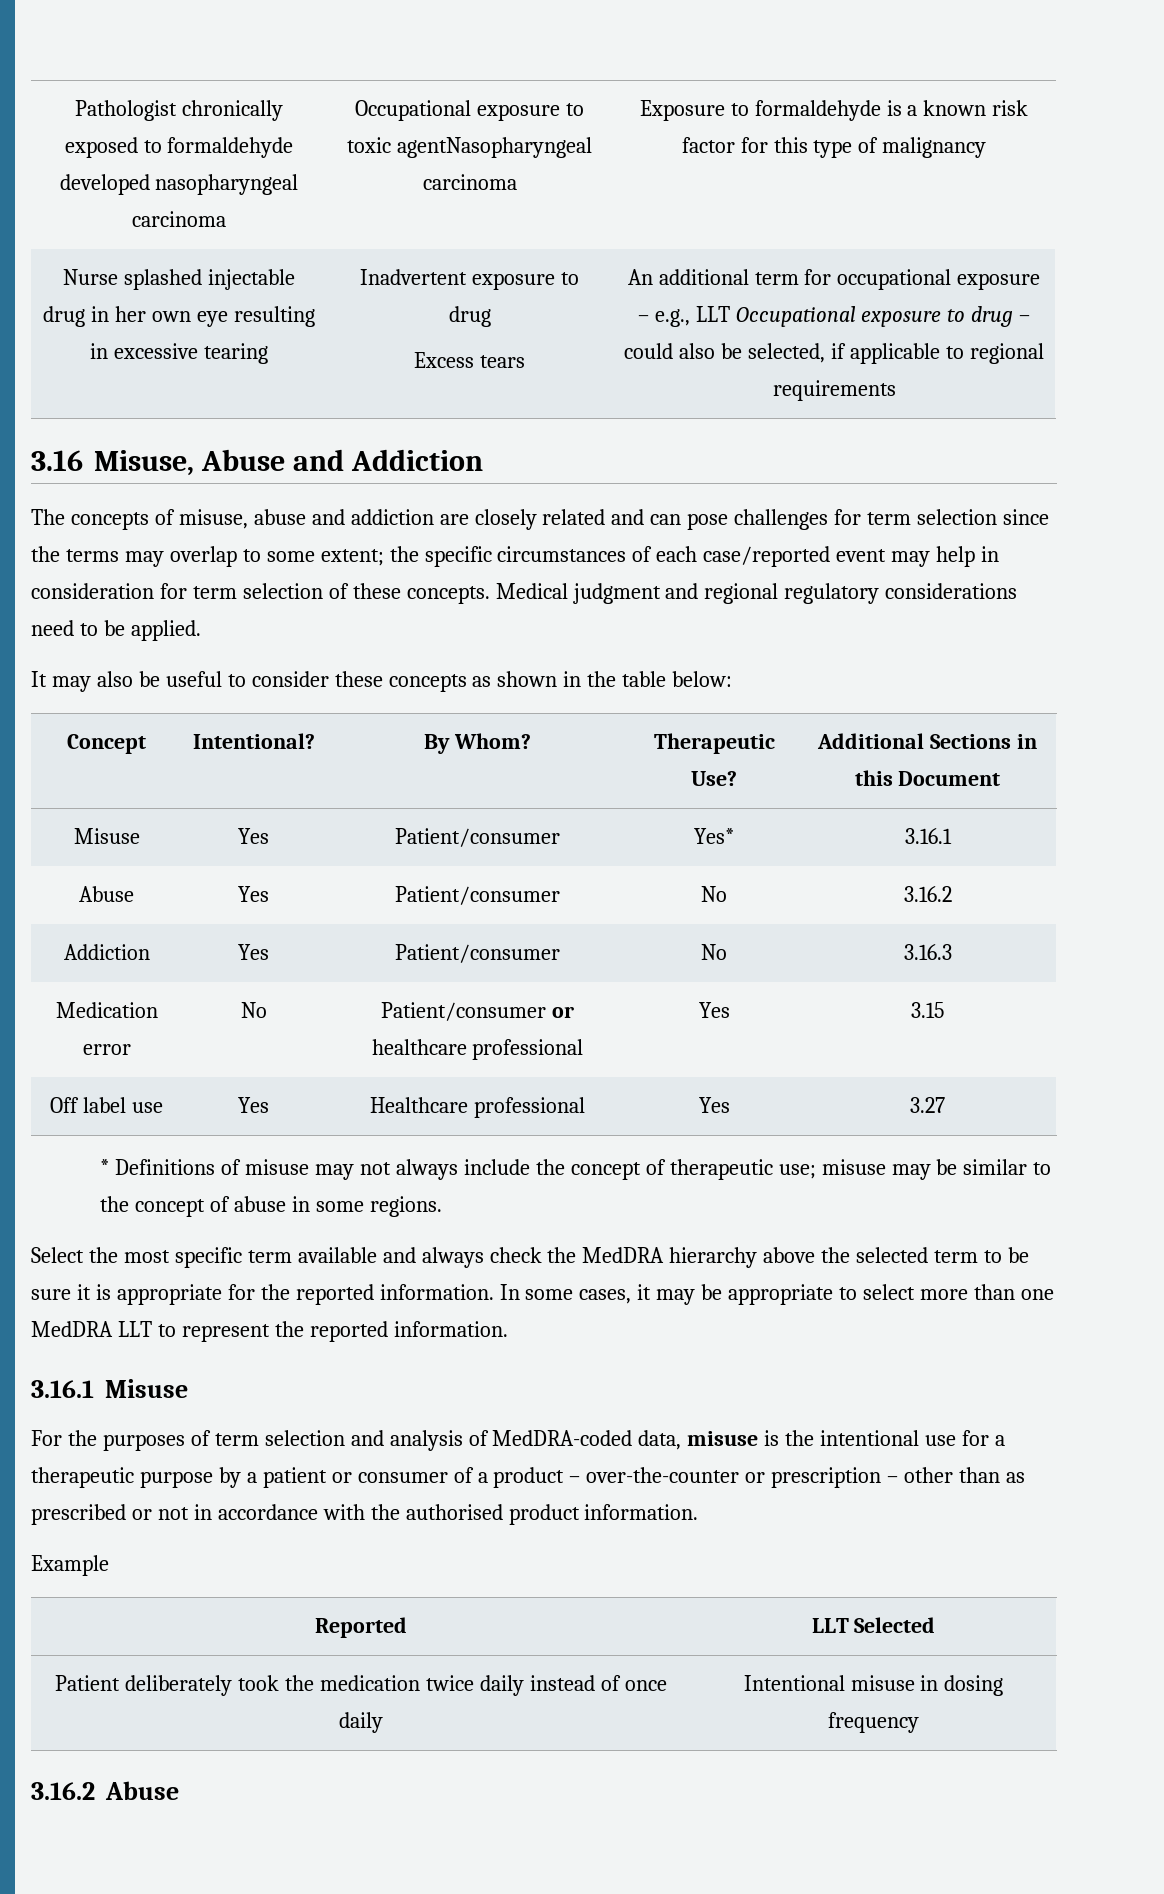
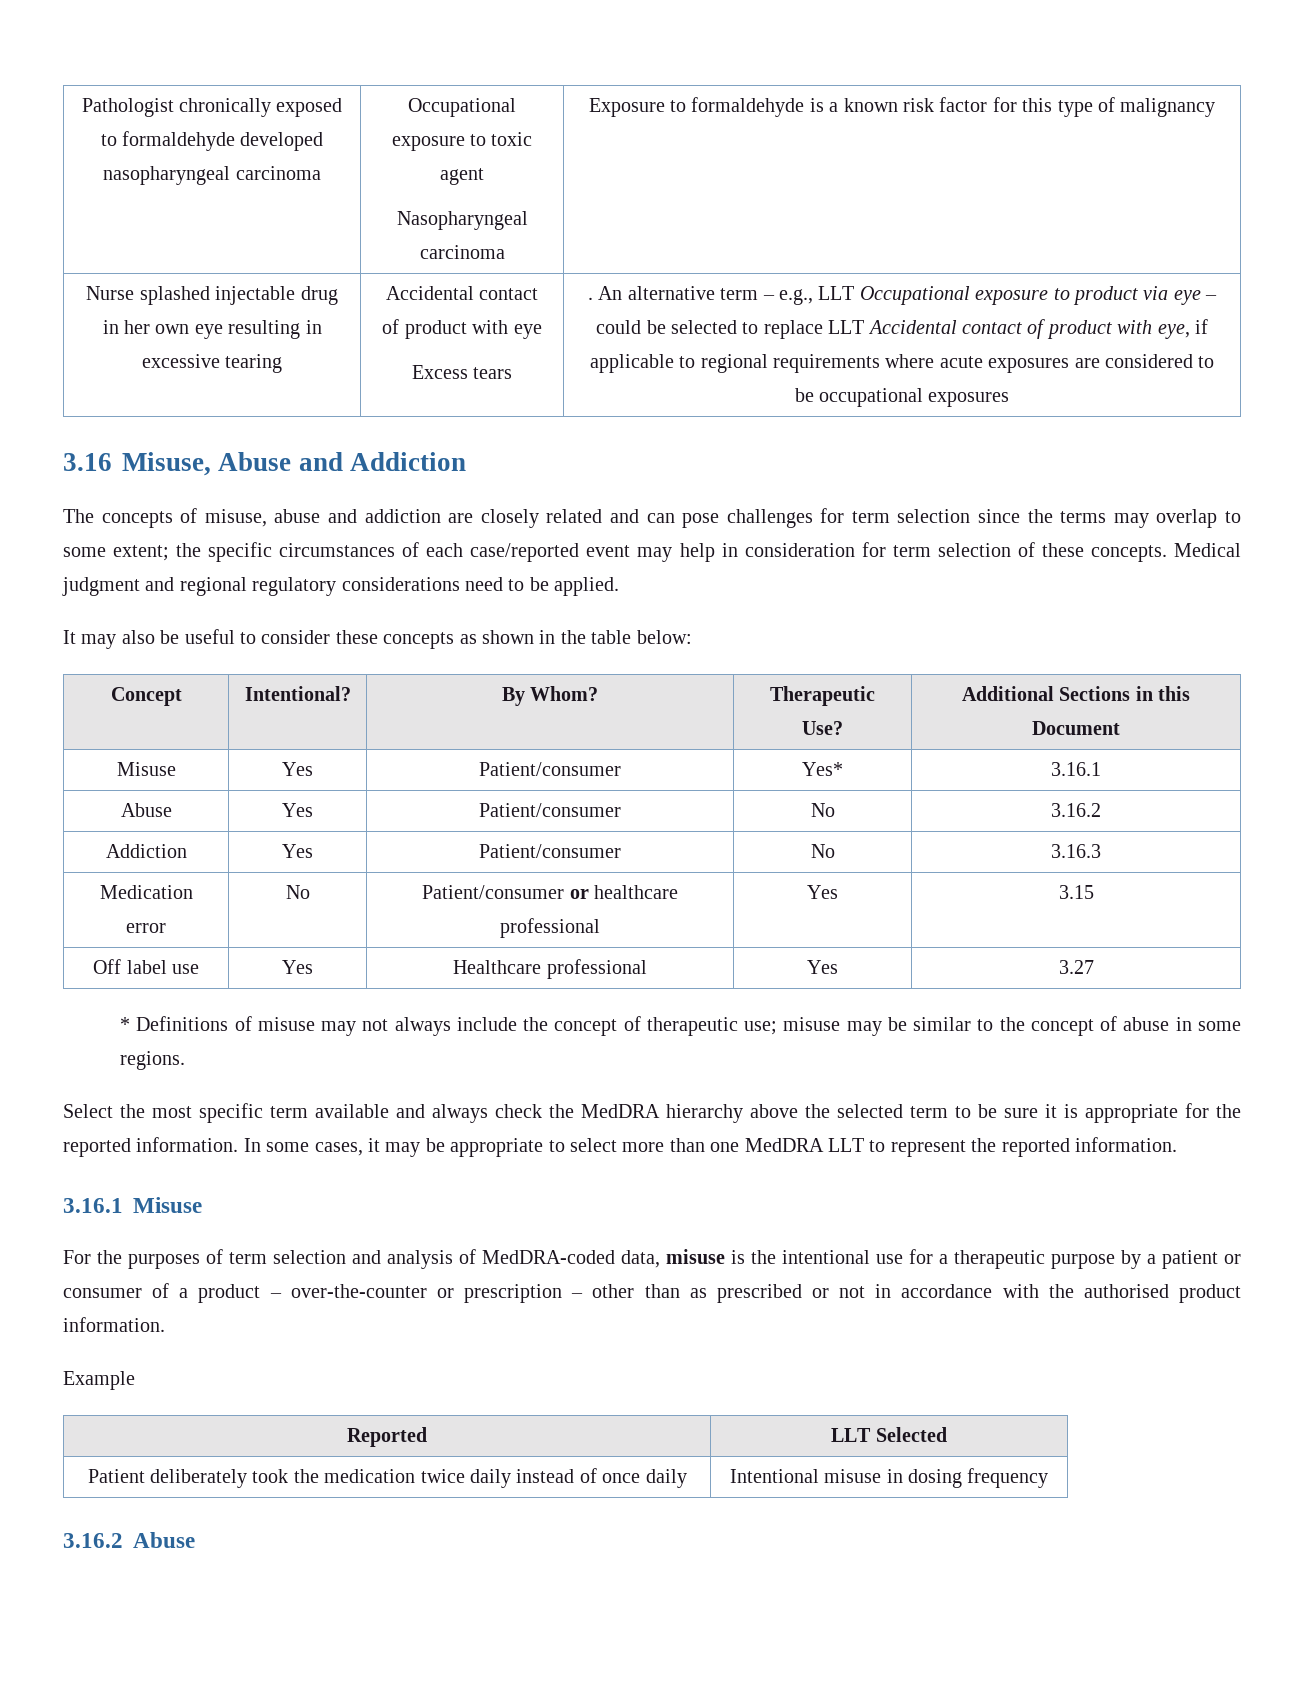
- Pathologist chronically exposed to formaldehyde developed nasopharyngeal carcinoma | Occupational exposure to toxic agentNasopharyngeal carcinoma | Exposure to formaldehyde is a known risk factor for this type of malignancy
+ Pathologist chronically exposed to formaldehyde developed nasopharyngeal carcinoma | Occupational exposure to toxic agent
+ Nasopharyngeal carcinoma | Exposure to formaldehyde is a known risk factor for this type of malignancy
- Inadvertent exposure to drug
- Excess tears | An additional term for occupational exposure – e.g., LLT Occupational exposure to drug – could also be selected, if applicable to regional requirements
+ Accidental contact of product with eye
+ Excess tears | . An alternative term – e.g., LLT Occupational exposure to product via eye – could be selected to replace LLT Accidental contact of product with eye, if applicable to regional requirements where acute exposures are considered to be occupational exposures

